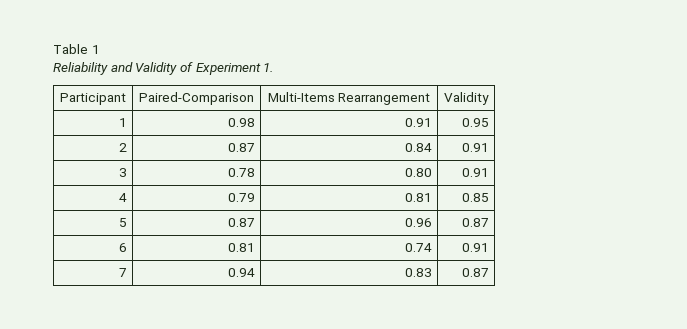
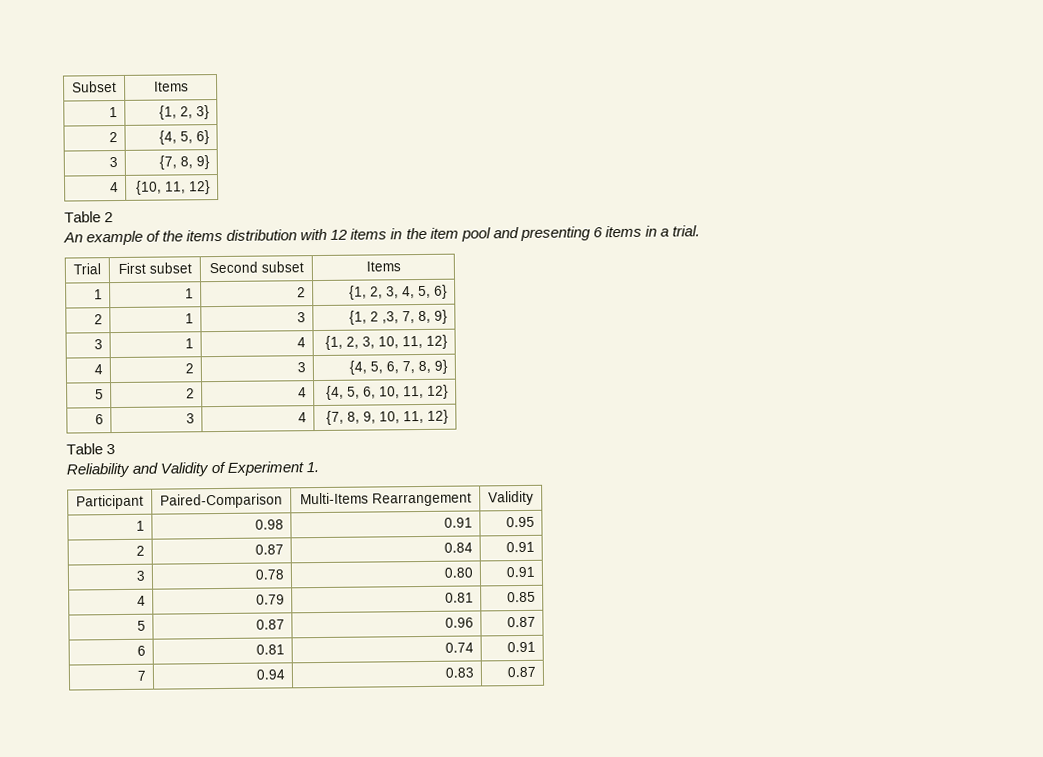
- Table 1
+ Subset | Items
+ 1 | {1, 2, 3}
+ 2 | {4, 5, 6}
+ 3 | {7, 8, 9}
+ 4 | {10, 11, 12}
+ Table 2
+ An example of the items distribution with 12 items in the item pool and presenting 6 items in a trial.
+ Trial | First subset | Second subset | Items
+ 1 | 1 | 2 | {1, 2, 3, 4, 5, 6}
+ 2 | 1 | 3 | {1, 2 ,3, 7, 8, 9}
+ 3 | 1 | 4 | {1, 2, 3, 10, 11, 12}
+ 4 | 2 | 3 | {4, 5, 6, 7, 8, 9}
+ 5 | 2 | 4 | {4, 5, 6, 10, 11, 12}
+ 6 | 3 | 4 | {7, 8, 9, 10, 11, 12}
+ Table 3

